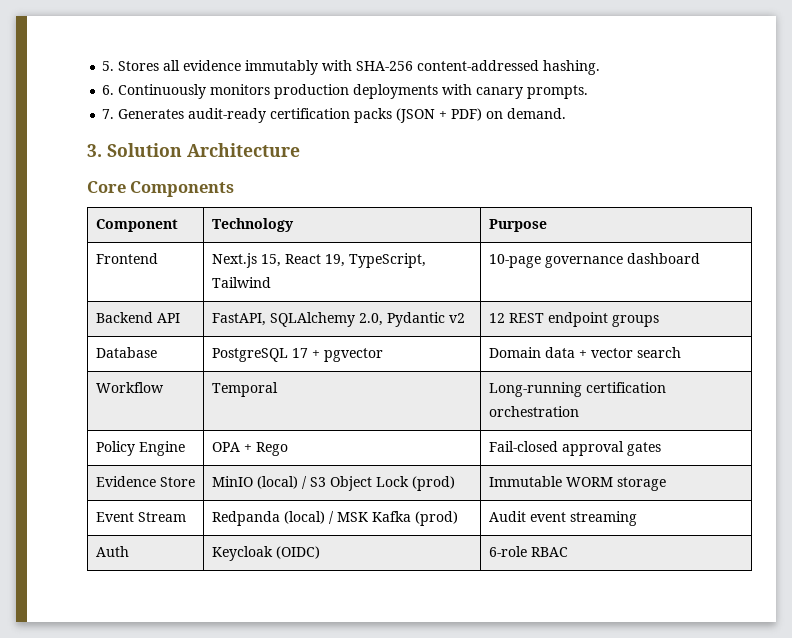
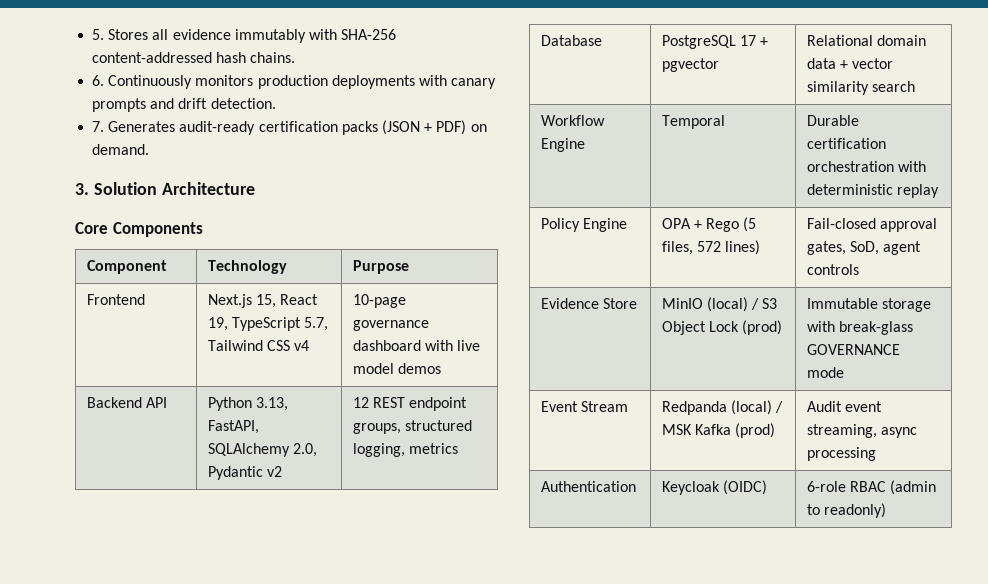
- 5. Stores all evidence immutably with SHA-256 content-addressed hashing.
+ 5. Stores all evidence immutably with SHA-256 content-addressed hash chains.
- 6. Continuously monitors production deployments with canary prompts.
+ 6. Continuously monitors production deployments with canary prompts and drift detection.
- Frontend | Next.js 15, React 19, TypeScript, Tailwind | 10-page governance dashboard
+ Frontend | Next.js 15, React 19, TypeScript 5.7, Tailwind CSS v4 | 10-page governance dashboard with live model demos
- Backend API | FastAPI, SQLAlchemy 2.0, Pydantic v2 | 12 REST endpoint groups
+ Backend API | Python 3.13, FastAPI, SQLAlchemy 2.0, Pydantic v2 | 12 REST endpoint groups, structured logging, metrics
- Database | PostgreSQL 17 + pgvector | Domain data + vector search
+ Database | PostgreSQL 17 + pgvector | Relational domain data + vector similarity search
- Workflow | Temporal | Long-running certification orchestration
+ Workflow Engine | Temporal | Durable certification orchestration with deterministic replay
- Policy Engine | OPA + Rego | Fail-closed approval gates
+ Policy Engine | OPA + Rego (5 files, 572 lines) | Fail-closed approval gates, SoD, agent controls
- Evidence Store | MinIO (local) / S3 Object Lock (prod) | Immutable WORM storage
+ Evidence Store | MinIO (local) / S3 Object Lock (prod) | Immutable storage with break-glass GOVERNANCE mode
- Event Stream | Redpanda (local) / MSK Kafka (prod) | Audit event streaming
- Auth | Keycloak (OIDC) | 6-role RBAC
+ Event Stream | Redpanda (local) / MSK Kafka (prod) | Audit event streaming, async processing
+ Authentication | Keycloak (OIDC) | 6-role RBAC (admin to readonly)

